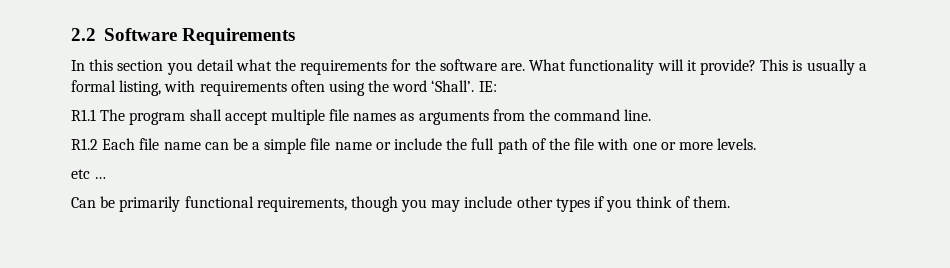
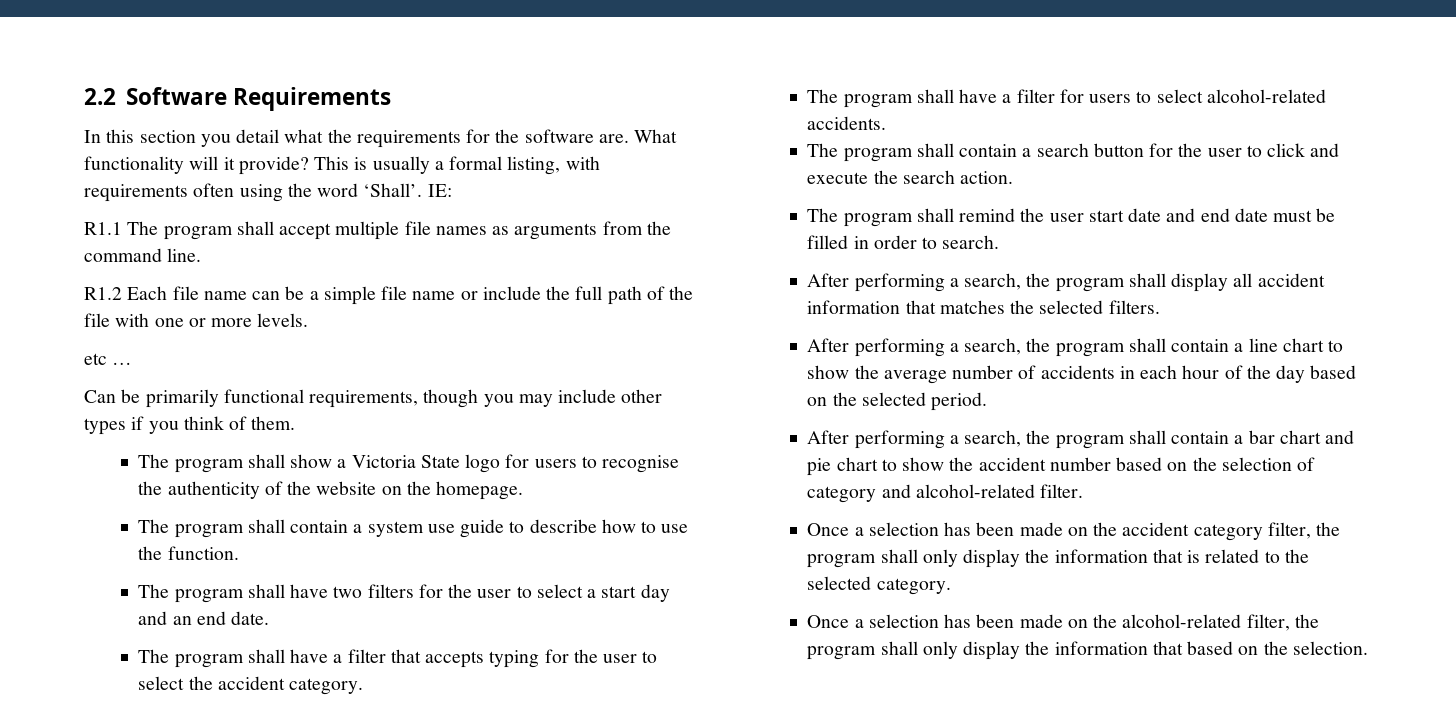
+ The program shall show a Victoria State logo for users to recognise the authenticity of the website on the homepage.
+ The program shall contain a system use guide to describe how to use the function.
+ The program shall have two filters for the user to select a start day and an end date.
+ The program shall have a filter that accepts typing for the user to select the accident category.
+ The program shall have a filter for users to select alcohol-related accidents.
+ The program shall contain a search button for the user to click and execute the search action.
+ The program shall remind the user start date and end date must be filled in order to search.
+ After performing a search, the program shall display all accident information that matches the selected filters.
+ After performing a search, the program shall contain a line chart to show the average number of accidents in each hour of the day based on the selected period.
+ After performing a search, the program shall contain a bar chart and pie chart to show the accident number based on the selection of category and alcohol-related filter.
+ Once a selection has been made on the accident category filter, the program shall only display the information that is related to the selected category.
+ Once a selection has been made on the alcohol-related filter, the program shall only display the information that based on the selection.

